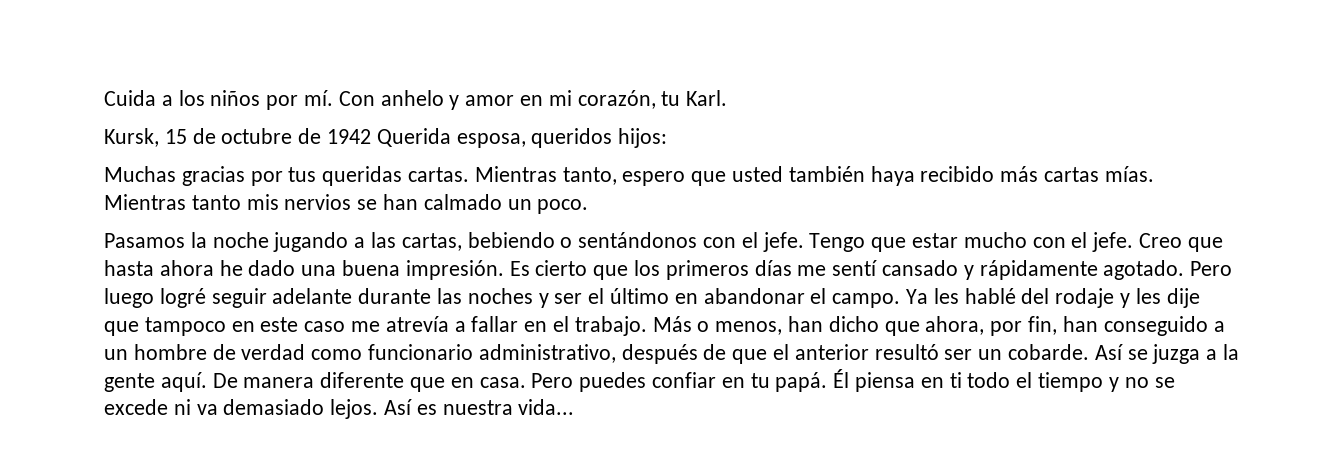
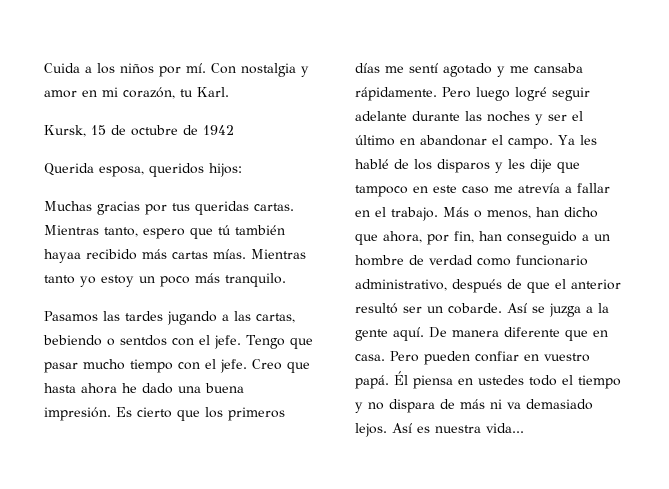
- Con anhelo y amor en mi corazón, tu Karl.
+ Con nostalgia y amor en mi corazón, tu Karl.
- Kursk, 15 de octubre de 1942 Querida esposa, queridos hijos:
+ Kursk, 15 de octubre de 1942
+ Querida esposa, queridos hijos:
- Mientras tanto, espero que usted también haya recibido más cartas mías.
+ Mientras tanto, espero que tú también hayaa recibido más cartas mías.
- Mientras tanto mis nervios se han calmado un poco.
+ Mientras tanto yo estoy un poco más tranquilo.
- Pasamos la noche jugando a las cartas, bebiendo o sentándonos con el jefe.
+ Pasamos las tardes jugando a las cartas, bebiendo o sentdos con el jefe.
- Tengo que estar mucho con el jefe.
+ Tengo que pasar mucho tiempo con el jefe.
- Es cierto que los primeros días me sentí cansado y rápidamente agotado.
+ Es cierto que los primeros días me sentí agotado y me cansaba rápidamente.
- Ya les hablé del rodaje y les dije que tampoco en este caso me atrevía a fallar en el trabajo.
+ Ya les hablé de los disparos y les dije que tampoco en este caso me atrevía a fallar en el trabajo.
- Pero puedes confiar en tu papá.
+ Pero pueden confiar en vuestro papá.
- Él piensa en ti todo el tiempo y no se excede ni va demasiado lejos.
+ Él piensa en ustedes todo el tiempo y no dispara de más ni va demasiado lejos.

